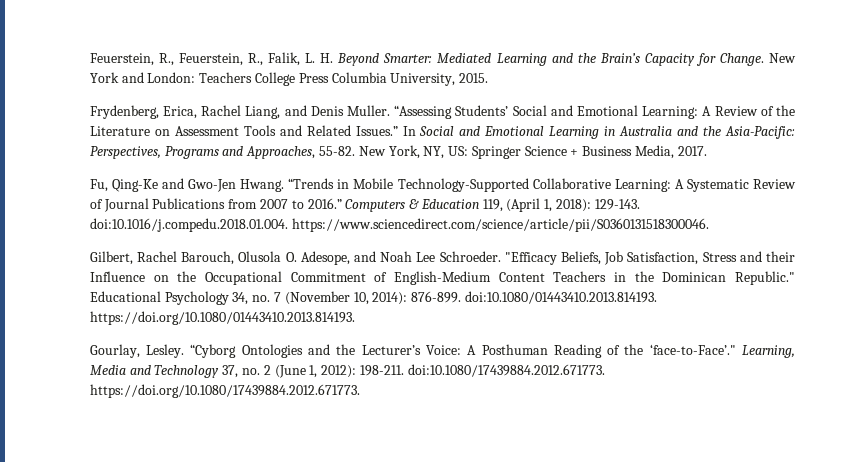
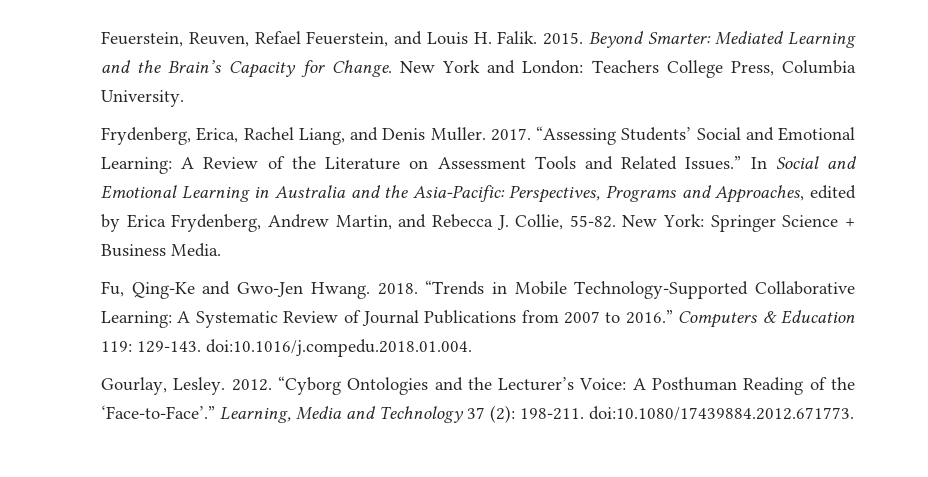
- Feuerstein, R., Feuerstein, R., Falik, L. H. Beyond Smarter: Mediated Learning and the Brain’s Capacity for Change.
+ Feuerstein, Reuven, Refael Feuerstein, and Louis H. Falik. 2015. Beyond Smarter: Mediated Learning and the Brain’s Capacity for Change.
- New York and London: Teachers College Press Columbia University, 2015.
+ New York and London: Teachers College Press, Columbia University.
+ 2017.
- In Social and Emotional Learning in Australia and the Asia-Pacific: Perspectives, Programs and Approaches, 55-82. New York, NY, US: Springer Science + Business Media, 2017.
+ In Social and Emotional Learning in Australia and the Asia-Pacific: Perspectives, Programs and Approaches, edited by Erica Frydenberg, Andrew Martin, and Rebecca J. Collie, 55-82. New York: Springer Science + Business Media.
+ 2018.
- Computers & Education 119, (April 1, 2018): 129-143. doi:10.1016/j.compedu.2018.01.004. https://www.sciencedirect.com/science/article/pii/S0360131518300046.
- Gilbert, Rachel Barouch, Olusola O. Adesope, and Noah Lee Schroeder. "Efficacy Beliefs, Job Satisfaction, Stress and their Influence on the Occupational Commitment of English-Medium Content Teachers in the Dominican Republic." Educational Psychology 34, no. 7 (November 10, 2014): 876-899. doi:10.1080/01443410.2013.814193. https://doi.org/10.1080/01443410.2013.814193.
+ Computers & Education 119: 129-143. doi:10.1016/j.compedu.2018.01.004.
+ 2012.
- “Cyborg Ontologies and the Lecturer’s Voice: A Posthuman Reading of the ‘face-to-Face’."
+ “Cyborg Ontologies and the Lecturer’s Voice: A Posthuman Reading of the ‘Face-to-Face’.”
- Learning, Media and Technology 37, no. 2 (June 1, 2012): 198-211. doi:10.1080/17439884.2012.671773. https://doi.org/10.1080/17439884.2012.671773.
+ Learning, Media and Technology 37 (2): 198-211. doi:10.1080/17439884.2012.671773.

